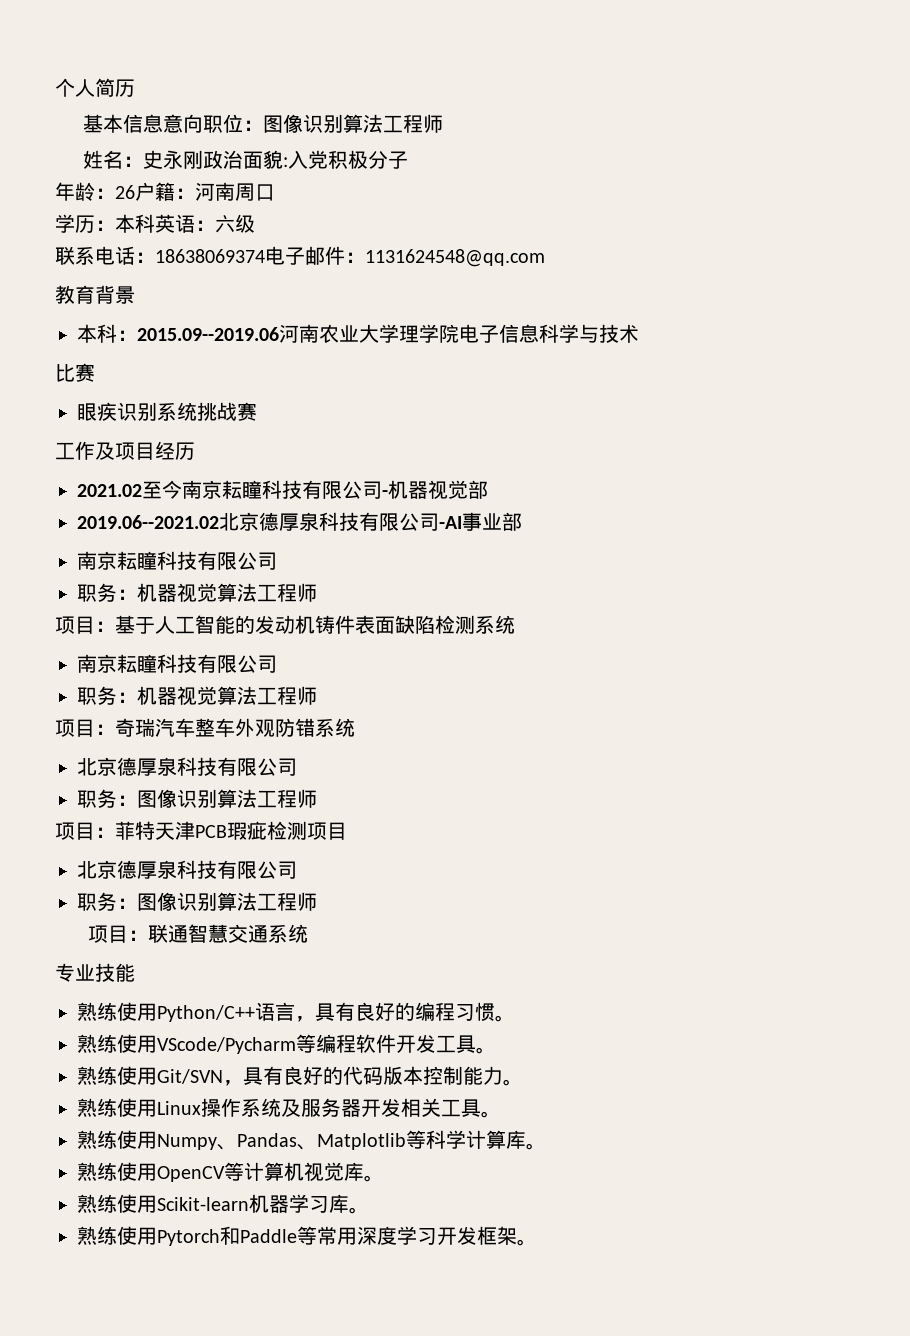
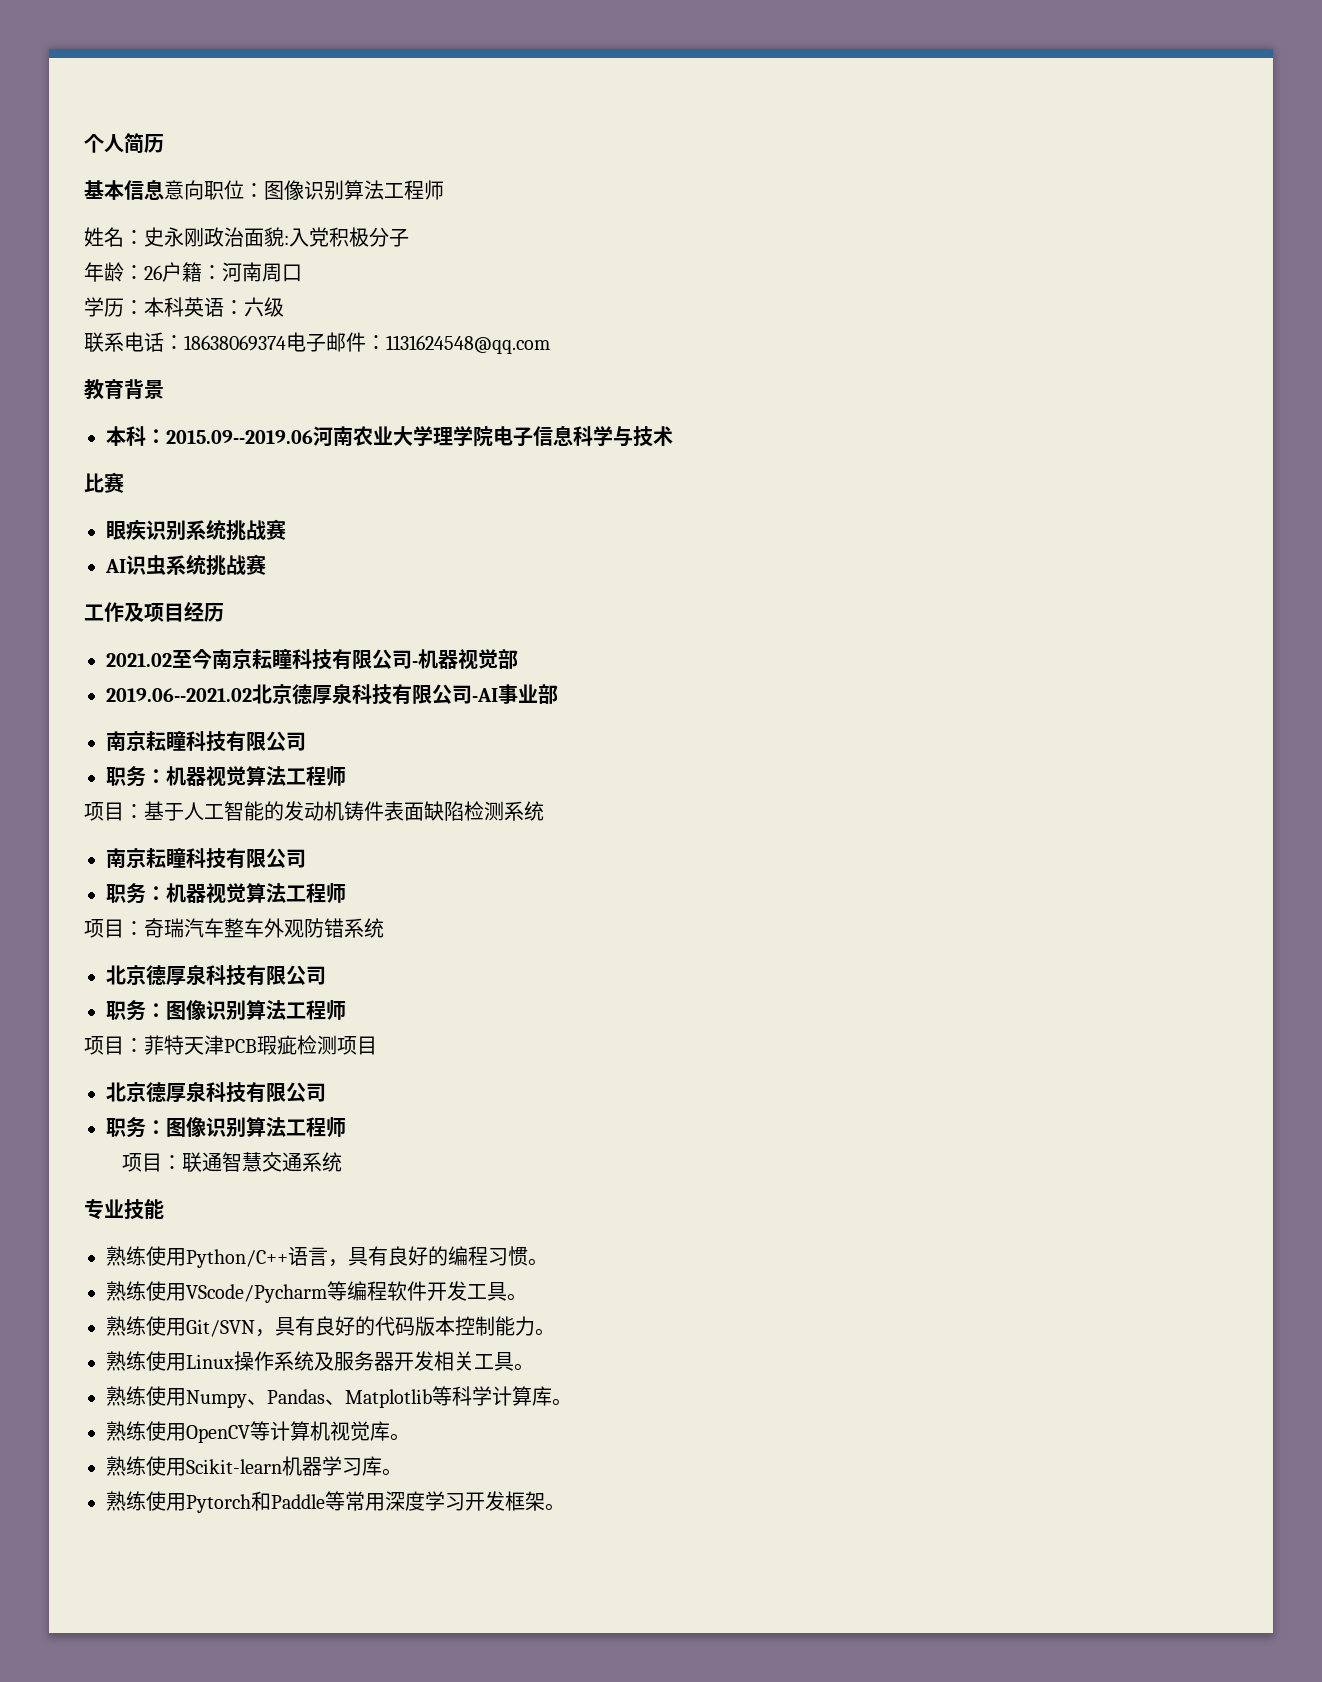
+ AI识虫系统挑战赛

